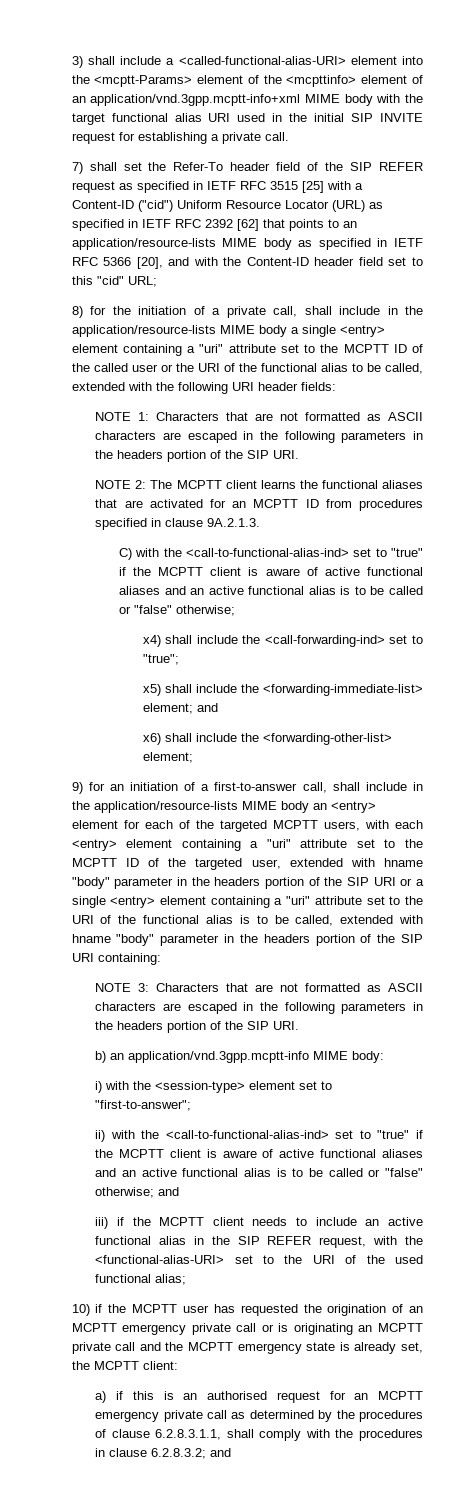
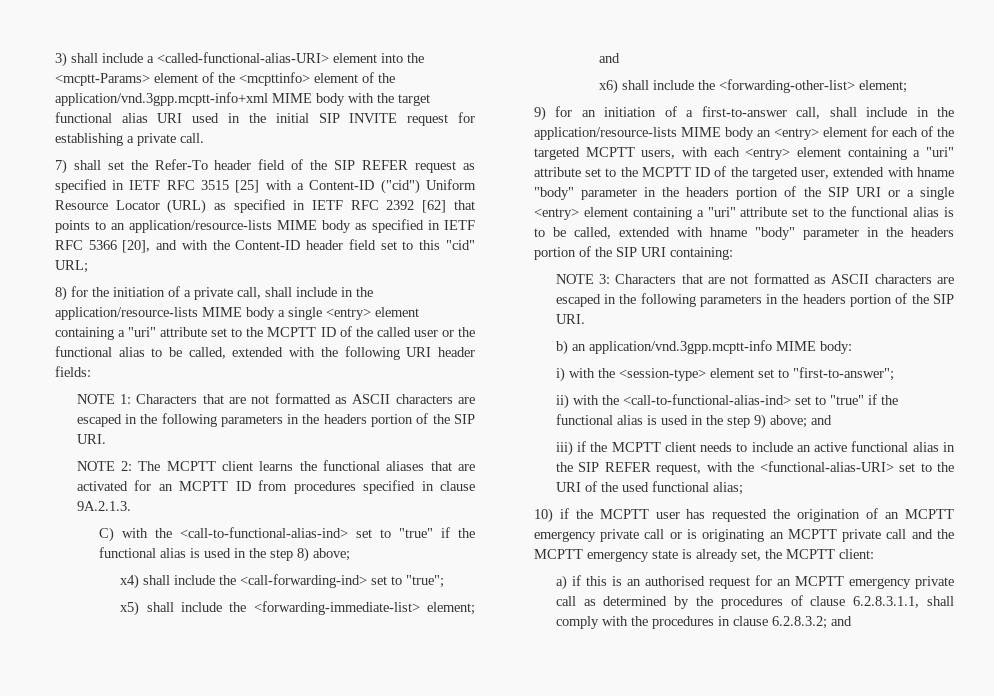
- 3) shall include a <called-functional-alias-URI> element into the <mcptt-Params> element of the <mcpttinfo> element of an application/vnd.3gpp.mcptt-info+xml MIME body with the target functional alias URI used in the initial SIP INVITE request for establishing a private call.
+ 3) shall include a <called-functional-alias-URI> element into the <mcptt-Params> element of the <mcpttinfo> element of the application/vnd.3gpp.mcptt-info+xml MIME body with the target functional alias URI used in the initial SIP INVITE request for establishing a private call.
- 8) for the initiation of a private call, shall include in the application/resource-lists MIME body a single <entry> element containing a "uri" attribute set to the MCPTT ID of the called user or the URI of the functional alias to be called, extended with the following URI header fields:
+ 8) for the initiation of a private call, shall include in the application/resource-lists MIME body a single <entry> element containing a "uri" attribute set to the MCPTT ID of the called user or the functional alias to be called, extended with the following URI header fields:
- C) with the <call-to-functional-alias-ind> set to "true" if the MCPTT client is aware of active functional aliases and an active functional alias is to be called or "false" otherwise;
+ C) with the <call-to-functional-alias-ind> set to "true" if the functional alias is used in the step 8) above;
- 9) for an initiation of a first-to-answer call, shall include in the application/resource-lists MIME body an <entry> element for each of the targeted MCPTT users, with each <entry> element containing a "uri" attribute set to the MCPTT ID of the targeted user, extended with hname "body" parameter in the headers portion of the SIP URI or a single <entry> element containing a "uri" attribute set to the URI of the functional alias is to be called, extended with hname "body" parameter in the headers portion of the SIP URI containing:
+ 9) for an initiation of a first-to-answer call, shall include in the application/resource-lists MIME body an <entry> element for each of the targeted MCPTT users, with each <entry> element containing a "uri" attribute set to the MCPTT ID of the targeted user, extended with hname "body" parameter in the headers portion of the SIP URI or a single <entry> element containing a "uri" attribute set to the functional alias is to be called, extended with hname "body" parameter in the headers portion of the SIP URI containing:
- ii) with the <call-to-functional-alias-ind> set to "true" if the MCPTT client is aware of active functional aliases and an active functional alias is to be called or "false" otherwise; and
+ ii) with the <call-to-functional-alias-ind> set to "true" if the functional alias is used in the step 9) above; and

